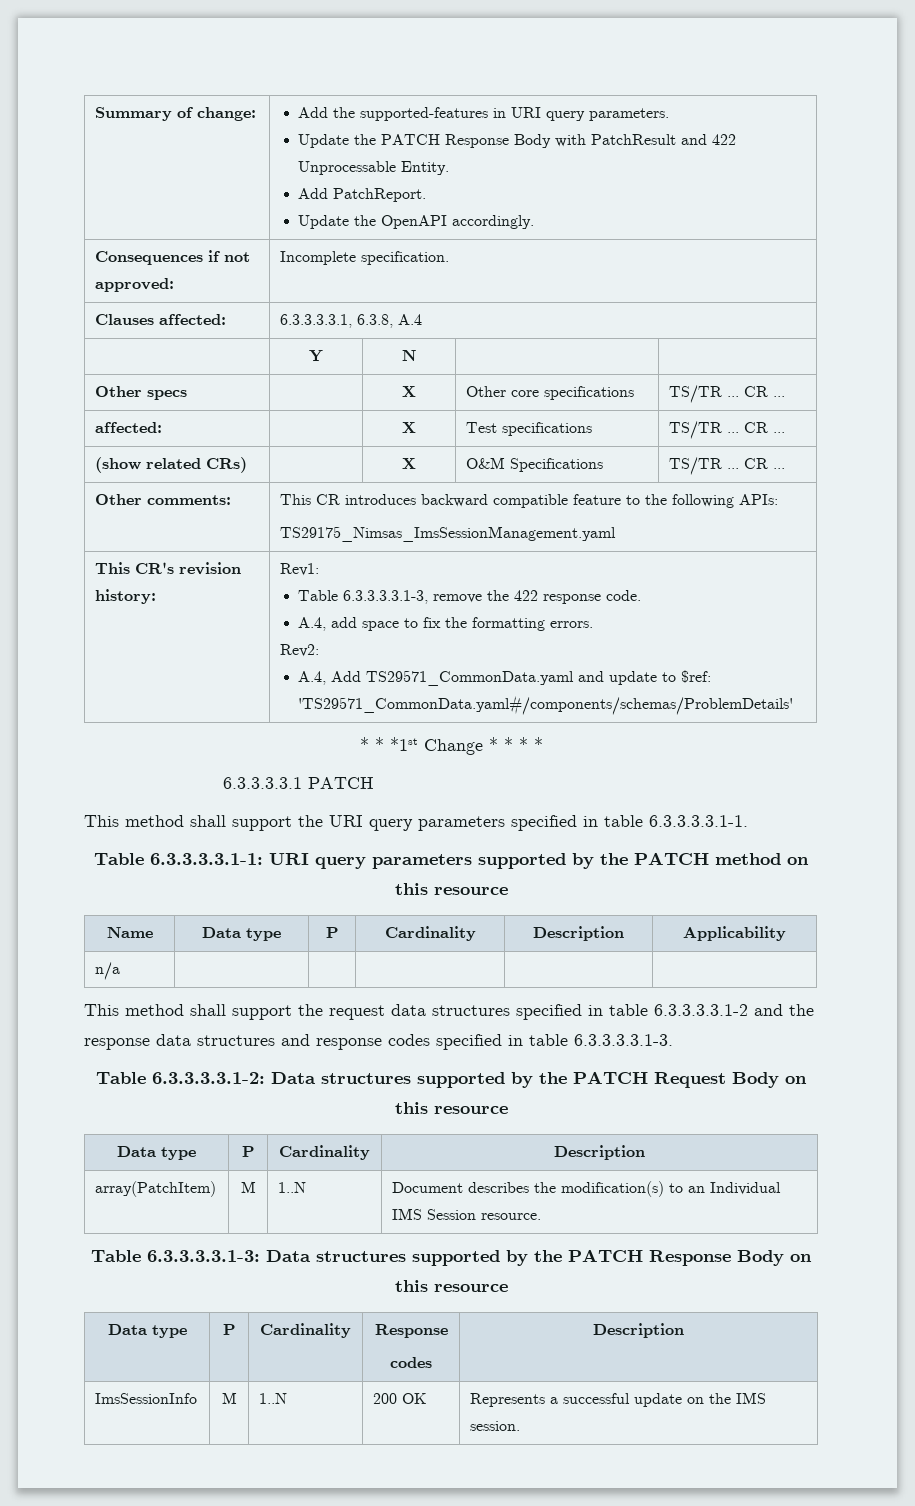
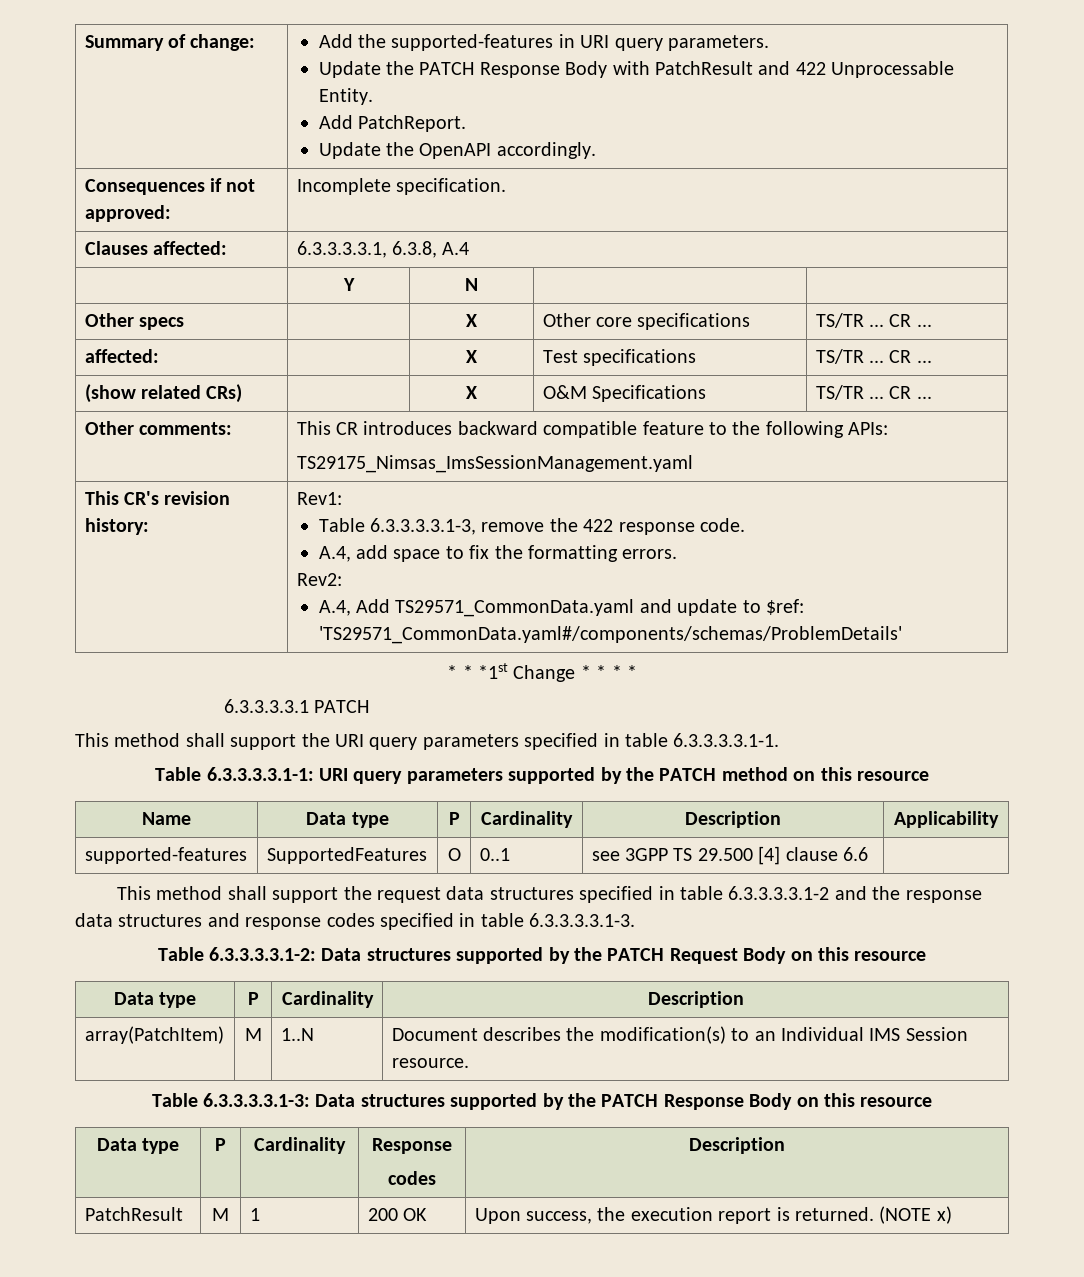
- n/a | | | | |
+ supported-features | SupportedFeatures | O | 0..1 | see 3GPP TS 29.500 [4] clause 6.6 |
- ImsSessionInfo | M | 1..N | 200 OK | Represents a successful update on the IMS session.
+ PatchResult | M | 1 | 200 OK | Upon success, the execution report is returned. (NOTE x)

